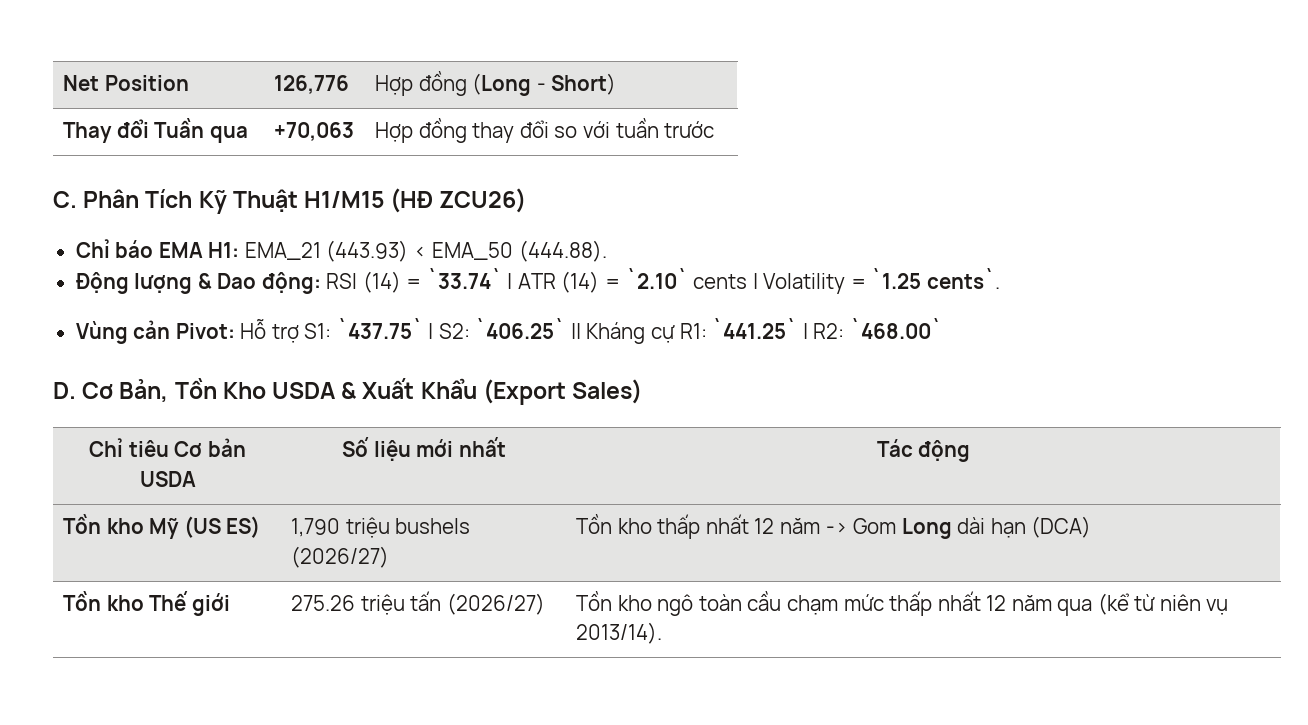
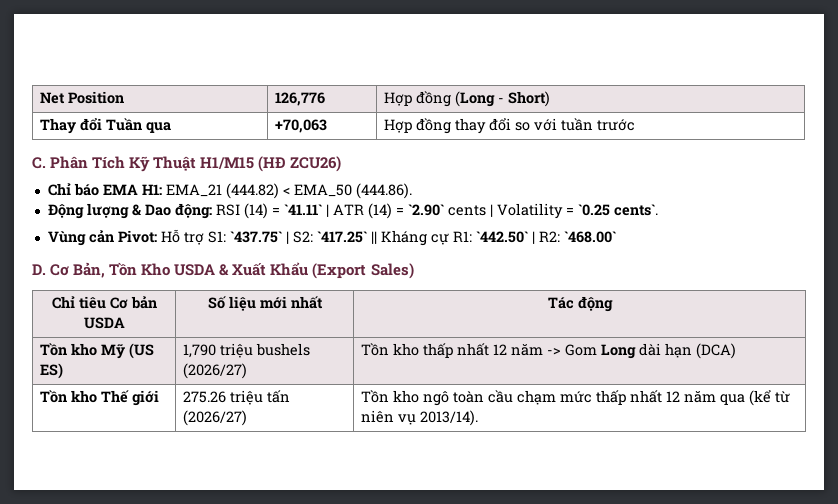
- Chỉ báo EMA H1: EMA_21 (443.93) < EMA_50 (444.88).
+ Chỉ báo EMA H1: EMA_21 (444.82) < EMA_50 (444.86).
- Động lượng & Dao động: RSI (14) = `33.74` | ATR (14) = `2.10` cents | Volatility = `1.25 cents`.
+ Động lượng & Dao động: RSI (14) = `41.11` | ATR (14) = `2.90` cents | Volatility = `0.25 cents`.
- Vùng cản Pivot: Hỗ trợ S1: `437.75` | S2: `406.25` || Kháng cự R1: `441.25` | R2: `468.00`
+ Vùng cản Pivot: Hỗ trợ S1: `437.75` | S2: `417.25` || Kháng cự R1: `442.50` | R2: `468.00`

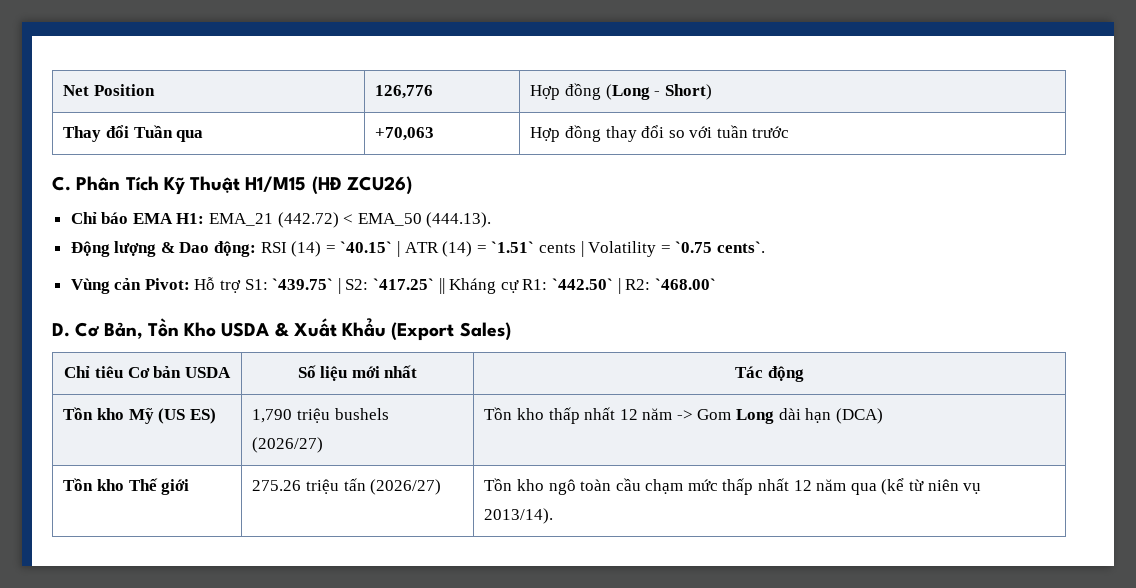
- Chỉ báo EMA H1: EMA_21 (444.82) < EMA_50 (444.86).
+ Chỉ báo EMA H1: EMA_21 (442.72) < EMA_50 (444.13).
- Động lượng & Dao động: RSI (14) = `41.11` | ATR (14) = `2.90` cents | Volatility = `0.25 cents`.
+ Động lượng & Dao động: RSI (14) = `40.15` | ATR (14) = `1.51` cents | Volatility = `0.75 cents`.
- Vùng cản Pivot: Hỗ trợ S1: `437.75` | S2: `417.25` || Kháng cự R1: `442.50` | R2: `468.00`
+ Vùng cản Pivot: Hỗ trợ S1: `439.75` | S2: `417.25` || Kháng cự R1: `442.50` | R2: `468.00`

